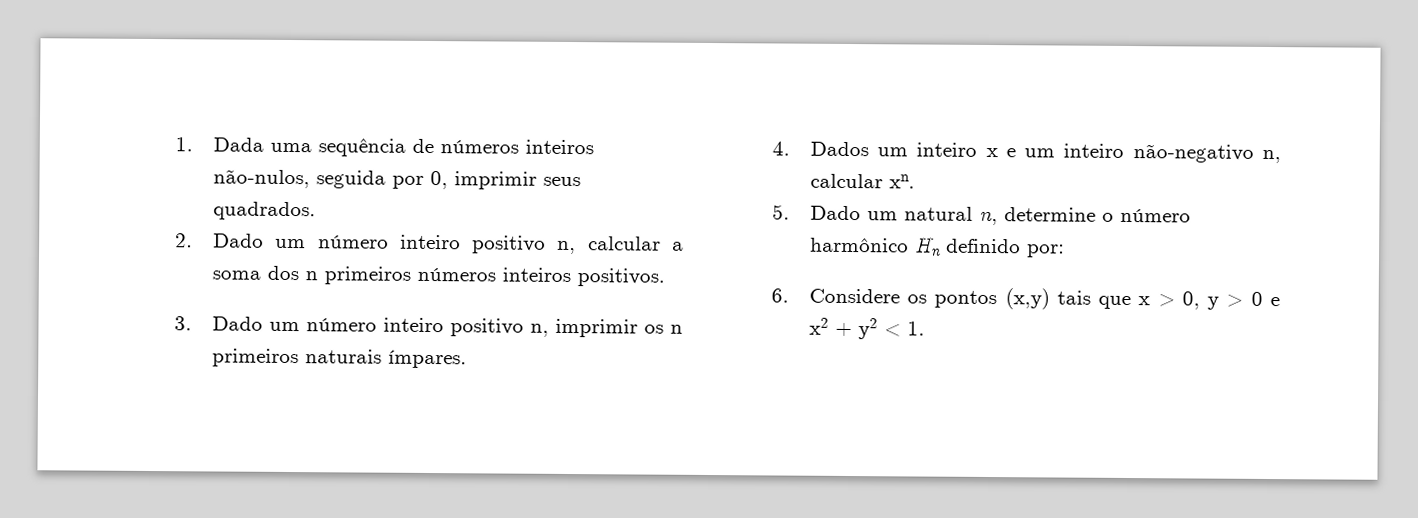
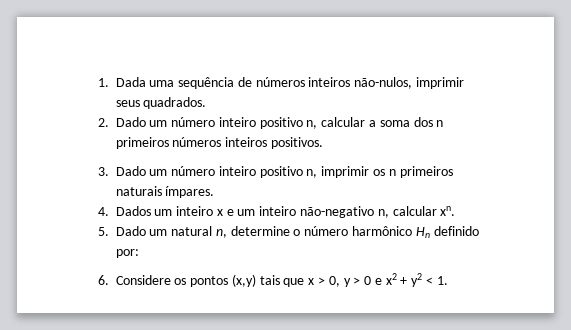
- 1. Dada uma sequência de números inteiros não-nulos, seguida por 0, imprimir seus quadrados.
+ 1. Dada uma sequência de números inteiros não-nulos, imprimir seus quadrados.

